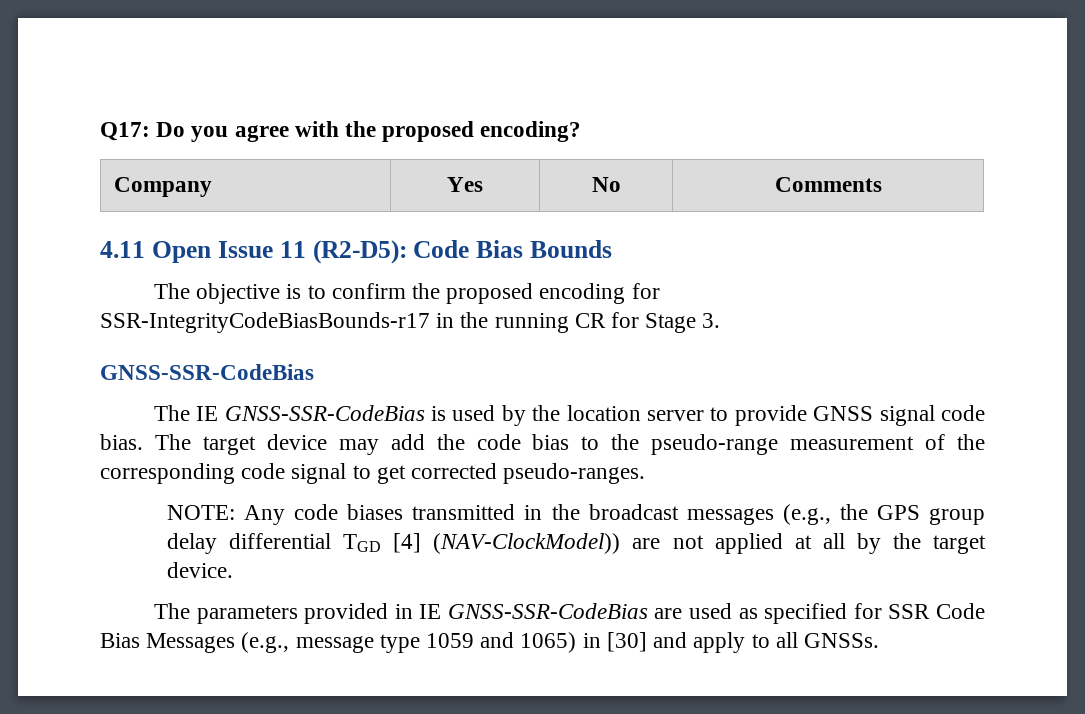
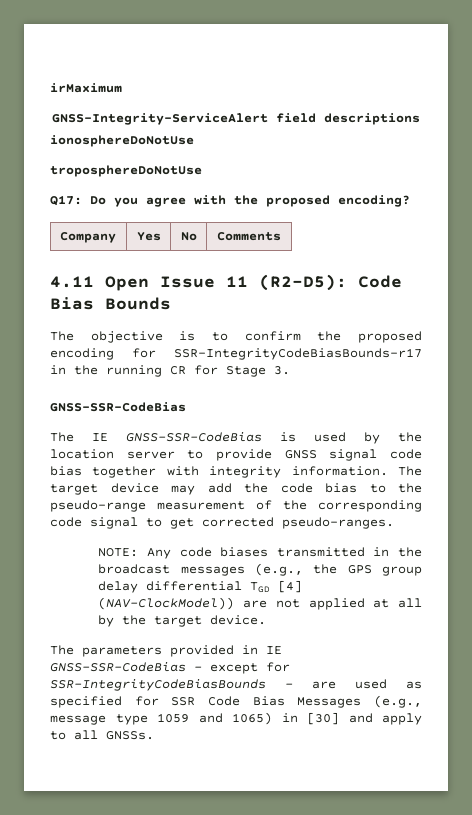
+ irMaximum
+ GNSS-Integrity-ServiceAlert field descriptions
+ ionosphereDoNotUse
+ troposphereDoNotUse
- The IE GNSS-SSR-CodeBias is used by the location server to provide GNSS signal code bias.
+ The IE GNSS-SSR-CodeBias is used by the location server to provide GNSS signal code bias together with integrity information.
- The parameters provided in IE GNSS-SSR-CodeBias are used as specified for SSR Code Bias Messages (e.g., message type 1059 and 1065) in [30] and apply to all GNSSs.
+ The parameters provided in IE GNSS-SSR-CodeBias – except for SSR-IntegrityCodeBiasBounds – are used as specified for SSR Code Bias Messages (e.g., message type 1059 and 1065) in [30] and apply to all GNSSs.

